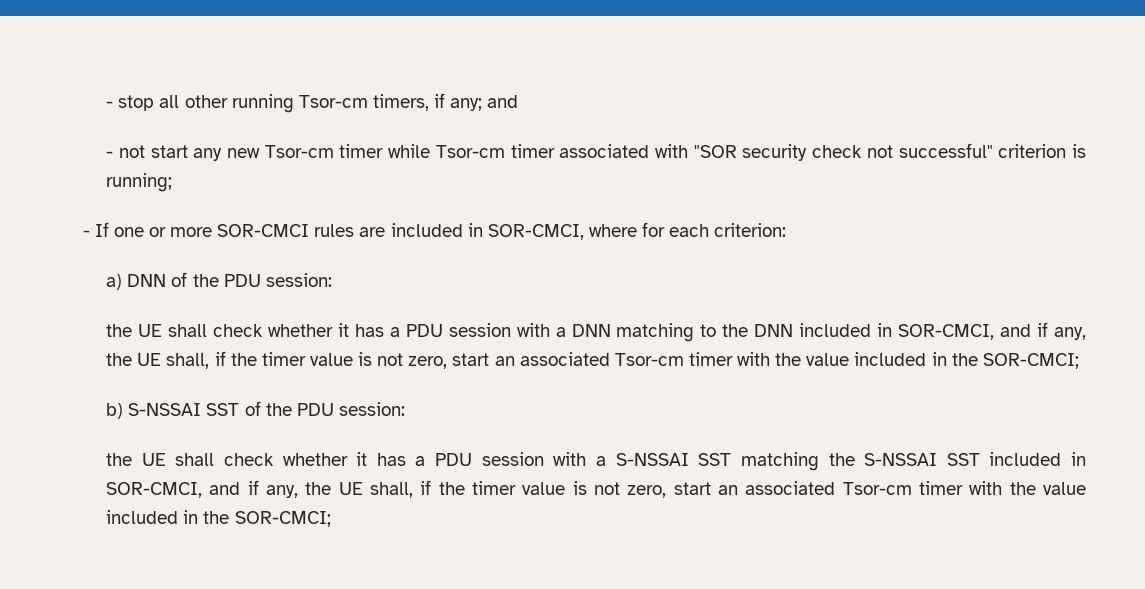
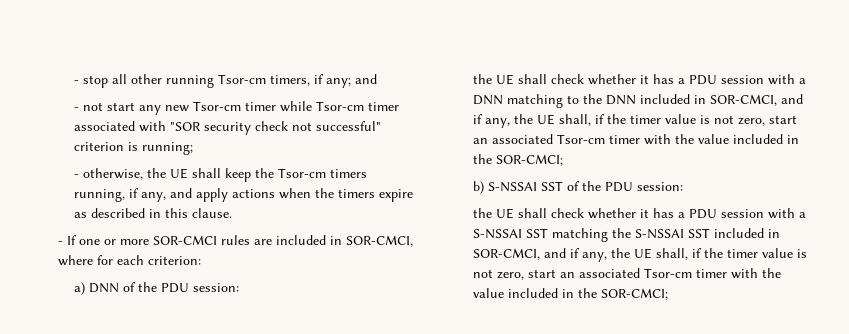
+ - otherwise, the UE shall keep the Tsor-cm timers running, if any, and apply actions when the timers expire as described in this clause.

